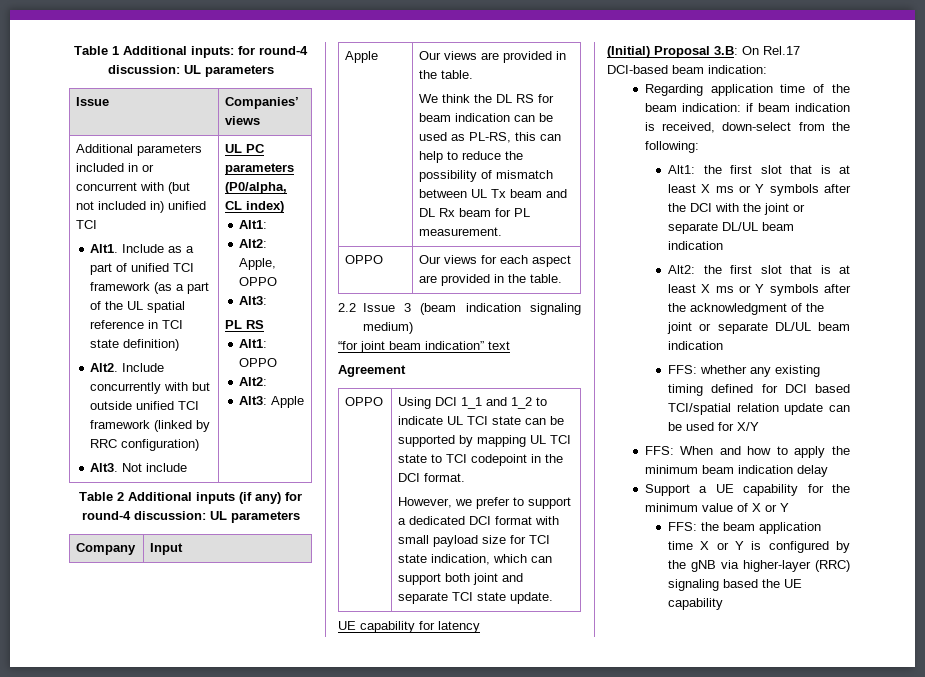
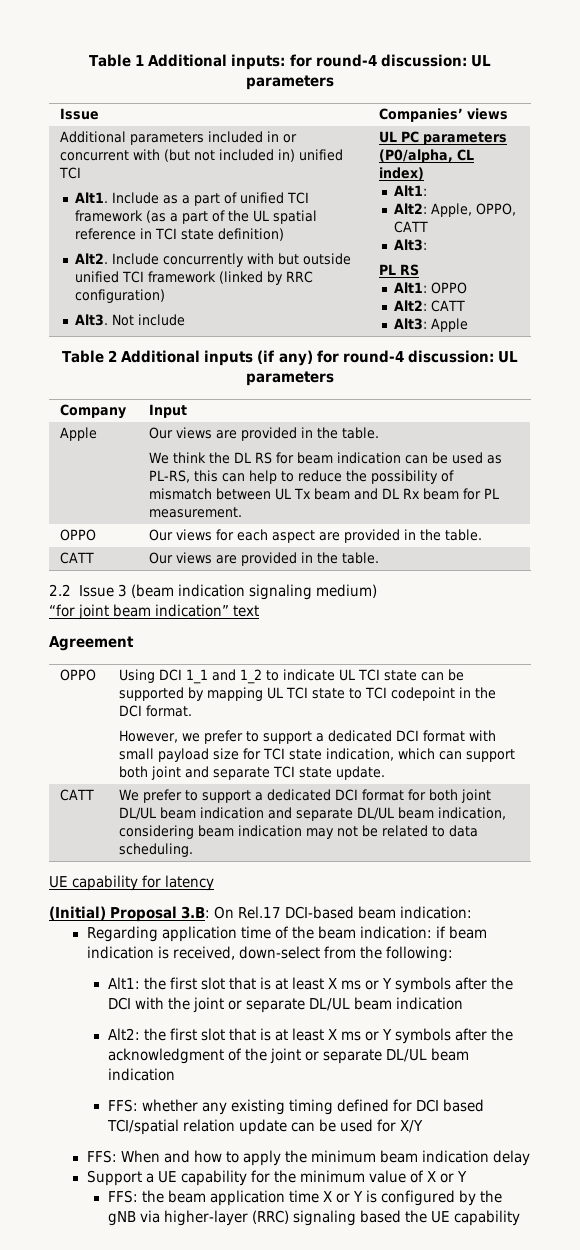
- Alt2: Apple, OPPO
+ Alt2: Apple, OPPO, CATT
  Alt1: OPPO
- Alt2:
+ Alt2: CATT
+ CATT | Our views are provided in the table.
+ CATT | We prefer to support a dedicated DCI format for both joint DL/UL beam indication and separate DL/UL beam indication, considering beam indication may not be related to data scheduling.

